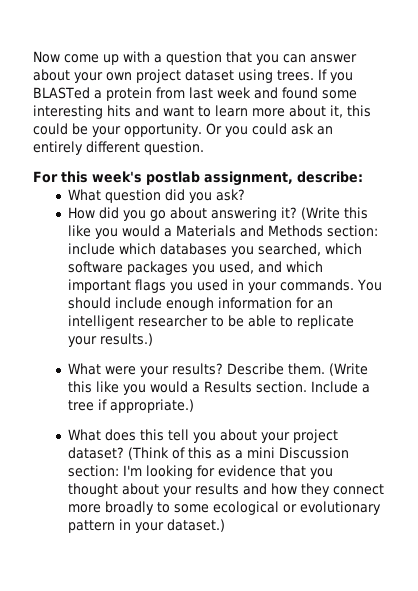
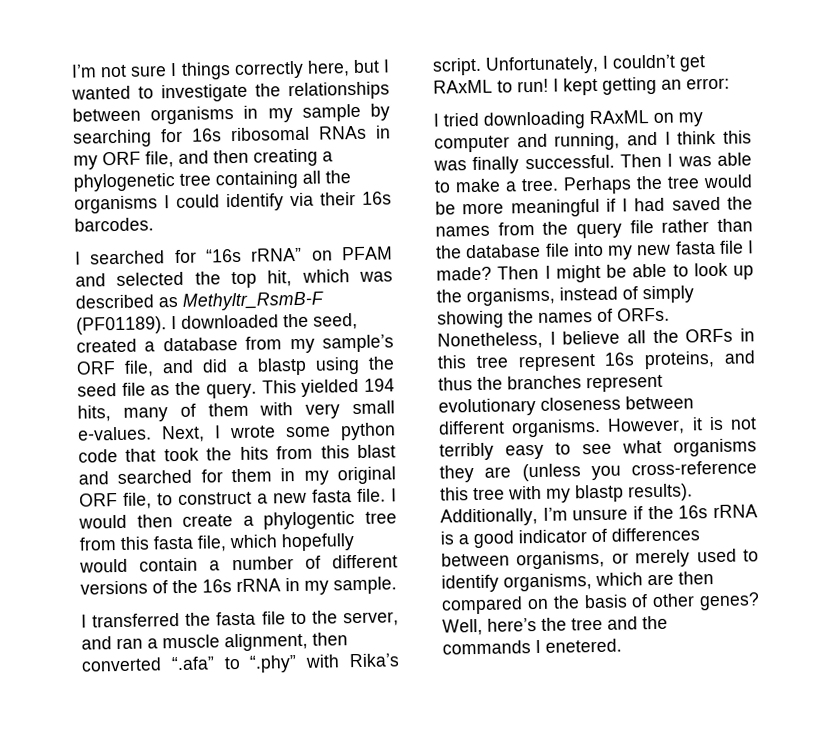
- Now come up with a question that you can answer about your own project dataset using trees. If you BLASTed a protein from last week and found some interesting hits and want to learn more about it, this could be your opportunity. Or you could ask an entirely different question.
- For this week's postlab assignment, describe:
- What question did you ask?
- How did you go about answering it? (Write this like you would a Materials and Methods section: include which databases you searched, which software packages you used, and which important flags you used in your commands. You should include enough information for an intelligent researcher to be able to replicate your results.)
- What were your results? Describe them. (Write this like you would a Results section. Include a tree if appropriate.)
- What does this tell you about your project dataset? (Think of this as a mini Discussion section: I'm looking for evidence that you thought about your results and how they connect more broadly to some ecological or evolutionary pattern in your dataset.)
+ I’m not sure I things correctly here, but I wanted to investigate the relationships between organisms in my sample by searching for 16s ribosomal RNAs in my ORF file, and then creating a phylogenetic tree containing all the organisms I could identify via their 16s barcodes.
+ I searched for “16s rRNA” on PFAM and selected the top hit, which was described as Methyltr_RsmB-F (PF01189). I downloaded the seed, created a database from my sample’s ORF file, and did a blastp using the seed file as the query. This yielded 194 hits, many of them with very small e-values. Next, I wrote some python code that took the hits from this blast and searched for them in my original ORF file, to construct a new fasta file. I would then create a phylogentic tree from this fasta file, which hopefully would contain a number of different versions of the 16s rRNA in my sample.
+ I transferred the fasta file to the server, and ran a muscle alignment, then converted “.afa” to “.phy” with Rika’s script. Unfortunately, I couldn’t get RAxML to run! I kept getting an error:
+ I tried downloading RAxML on my computer and running, and I think this was finally successful. Then I was able to make a tree. Perhaps the tree would be more meaningful if I had saved the names from the query file rather than the database file into my new fasta file I made? Then I might be able to look up the organisms, instead of simply showing the names of ORFs. Nonetheless, I believe all the ORFs in this tree represent 16s proteins, and thus the branches represent evolutionary closeness between different organisms. However, it is not terribly easy to see what organisms they are (unless you cross-reference this tree with my blastp results). Additionally, I’m unsure if the 16s rRNA is a good indicator of differences between organisms, or merely used to identify organisms, which are then compared on the basis of other genes? Well, here’s the tree and the commands I enetered.

